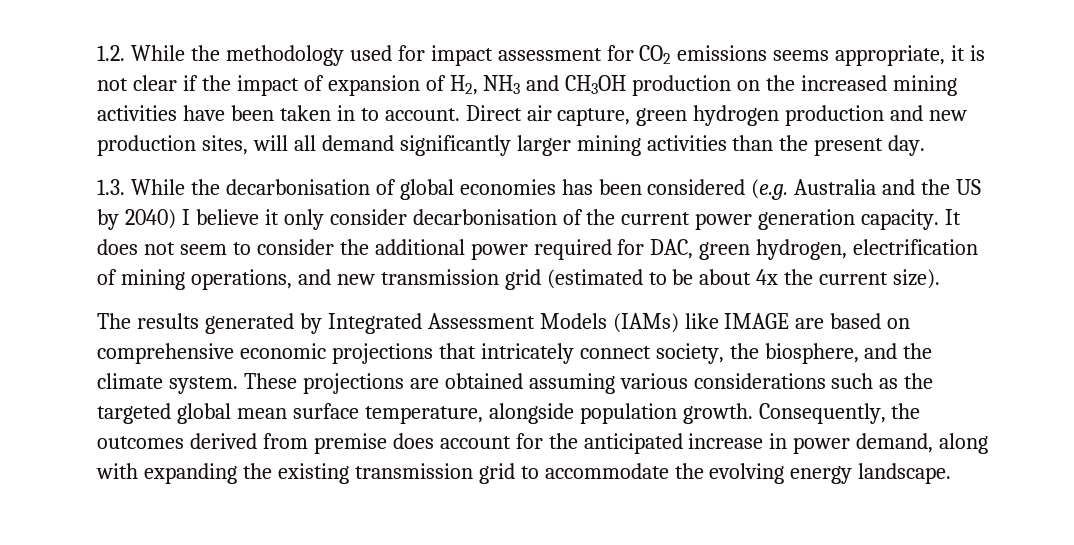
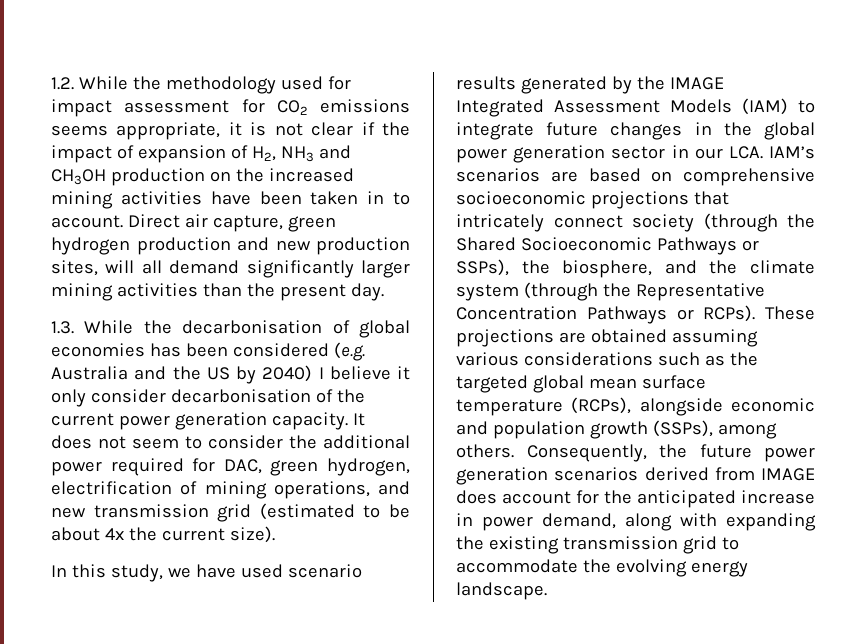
- The results generated by Integrated Assessment Models (IAMs) like IMAGE are based on comprehensive economic projections that intricately connect society, the biosphere, and the climate system.
+ In this study, we have used scenario results generated by the IMAGE Integrated Assessment Models (IAM) to integrate future changes in the global power generation sector in our LCA. IAM’s scenarios are based on comprehensive socioeconomic projections that intricately connect society (through the Shared Socioeconomic Pathways or SSPs), the biosphere, and the climate system (through the Representative Concentration Pathways or RCPs).
- These projections are obtained assuming various considerations such as the targeted global mean surface temperature, alongside population growth. Consequently, the outcomes derived from premise does account for the anticipated increase in power demand, along with expanding the existing transmission grid to accommodate the evolving energy landscape.
+ These projections are obtained assuming various considerations such as the targeted global mean surface temperature (RCPs), alongside economic and population growth (SSPs), among others. Consequently, the future power generation scenarios derived from IMAGE does account for the anticipated increase in power demand, along with expanding the existing transmission grid to accommodate the evolving energy landscape.

